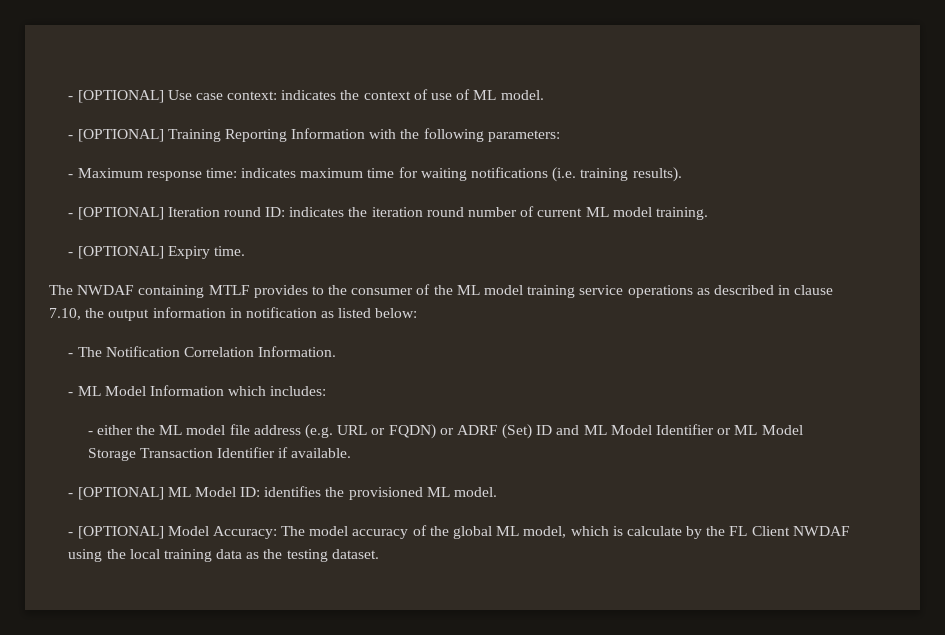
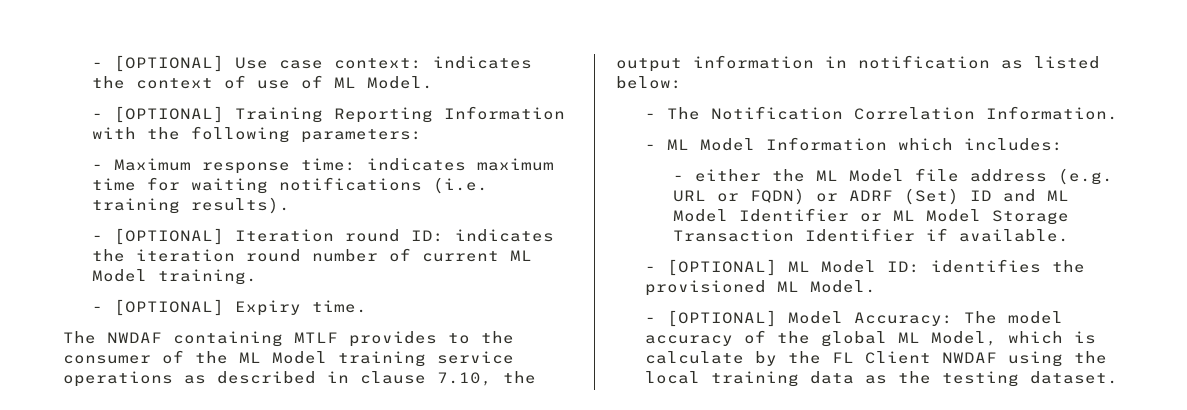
- - [OPTIONAL] Use case context: indicates the context of use of ML model.
+ - [OPTIONAL] Use case context: indicates the context of use of ML Model.
- - [OPTIONAL] Iteration round ID: indicates the iteration round number of current ML model training.
+ - [OPTIONAL] Iteration round ID: indicates the iteration round number of current ML Model training.
- The NWDAF containing MTLF provides to the consumer of the ML model training service operations as described in clause 7.10, the output information in notification as listed below:
+ The NWDAF containing MTLF provides to the consumer of the ML Model training service operations as described in clause 7.10, the output information in notification as listed below:
- - either the ML model file address (e.g. URL or FQDN) or ADRF (Set) ID and ML Model Identifier or ML Model Storage Transaction Identifier if available.
+ - either the ML Model file address (e.g. URL or FQDN) or ADRF (Set) ID and ML Model Identifier or ML Model Storage Transaction Identifier if available.
- - [OPTIONAL] ML Model ID: identifies the provisioned ML model.
+ - [OPTIONAL] ML Model ID: identifies the provisioned ML Model.
- - [OPTIONAL] Model Accuracy: The model accuracy of the global ML model, which is calculate by the FL Client NWDAF using the local training data as the testing dataset.
+ - [OPTIONAL] Model Accuracy: The model accuracy of the global ML Model, which is calculate by the FL Client NWDAF using the local training data as the testing dataset.

